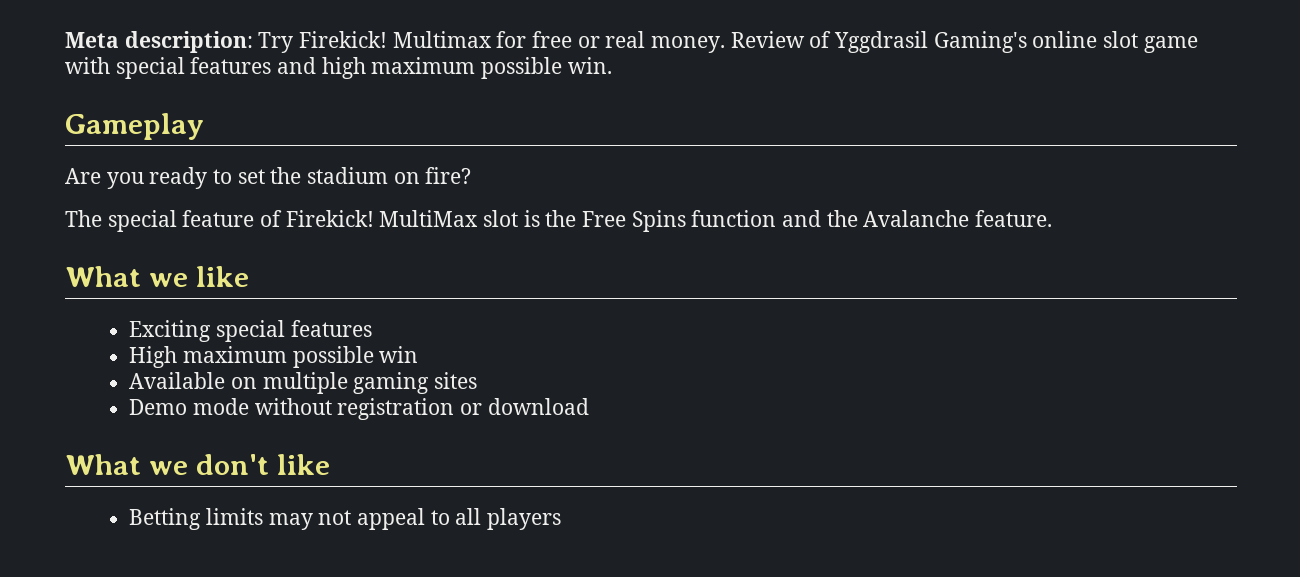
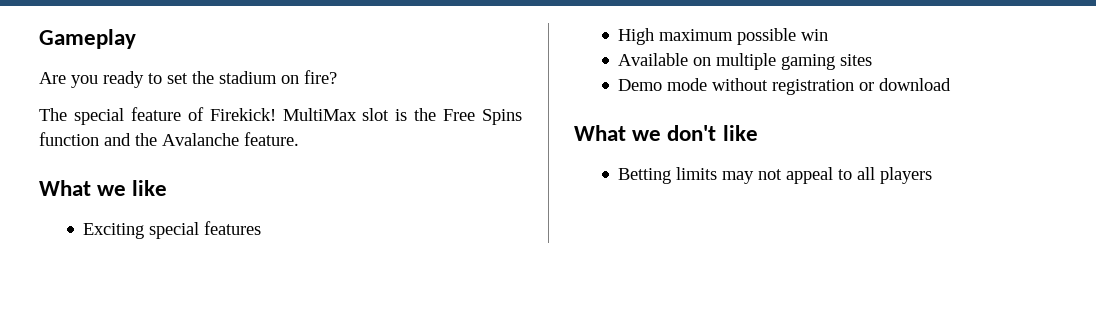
- Meta description: Try Firekick! Multimax for free or real money. Review of Yggdrasil Gaming's online slot game with special features and high maximum possible win.

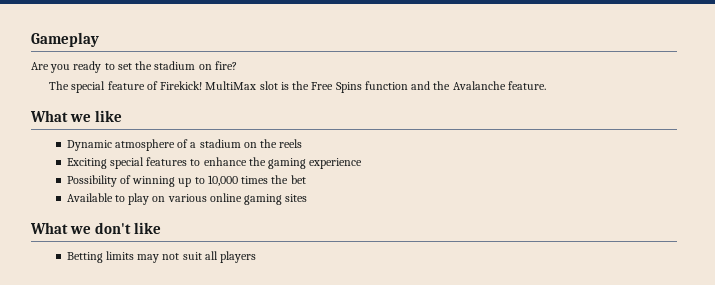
- Exciting special features
- High maximum possible win
- Available on multiple gaming sites
- Demo mode without registration or download
+ Dynamic atmosphere of a stadium on the reels
+ Exciting special features to enhance the gaming experience
+ Possibility of winning up to 10,000 times the bet
+ Available to play on various online gaming sites
- Betting limits may not appeal to all players
+ Betting limits may not suit all players

